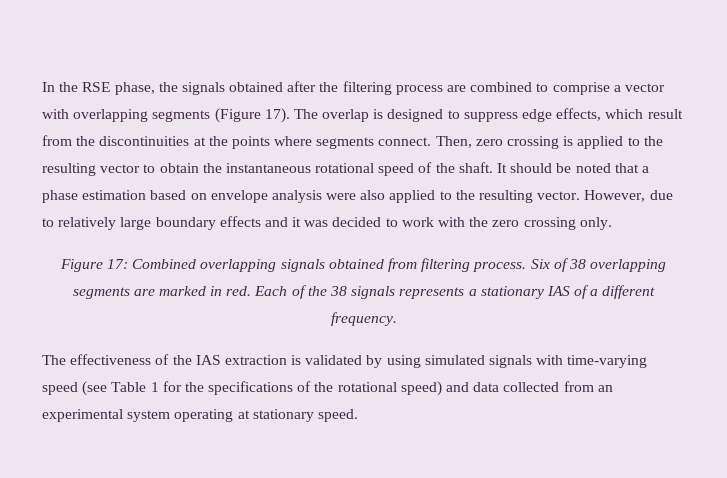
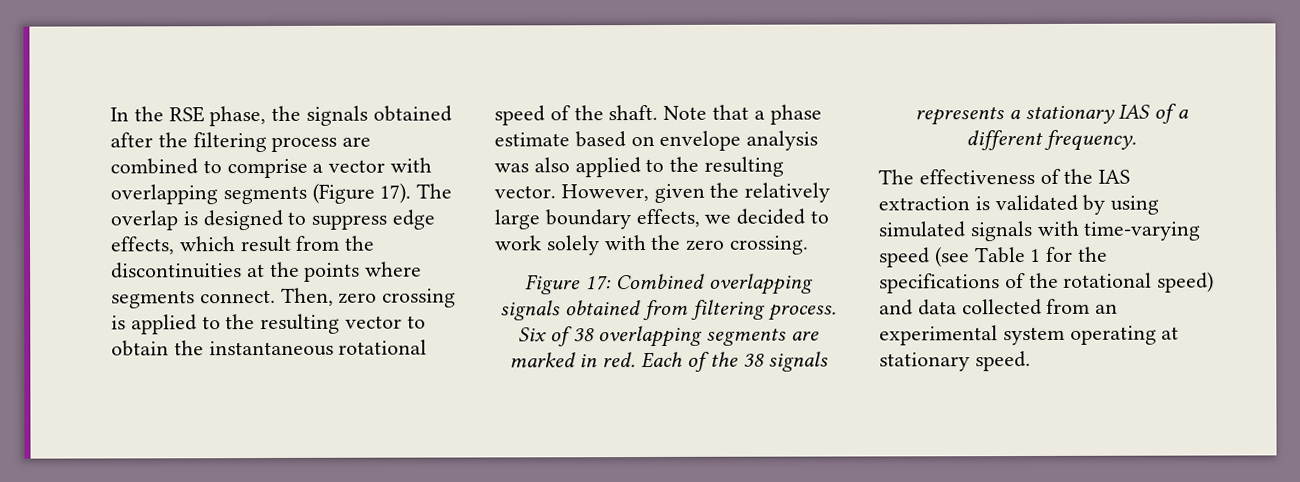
- It should be noted that a phase estimation based on envelope analysis were also applied to the resulting vector.
+ Note that a phase estimate based on envelope analysis was also applied to the resulting vector.
- However, due to relatively large boundary effects and it was decided to work with the zero crossing only.
+ However, given the relatively large boundary effects, we decided to work solely with the zero crossing.

